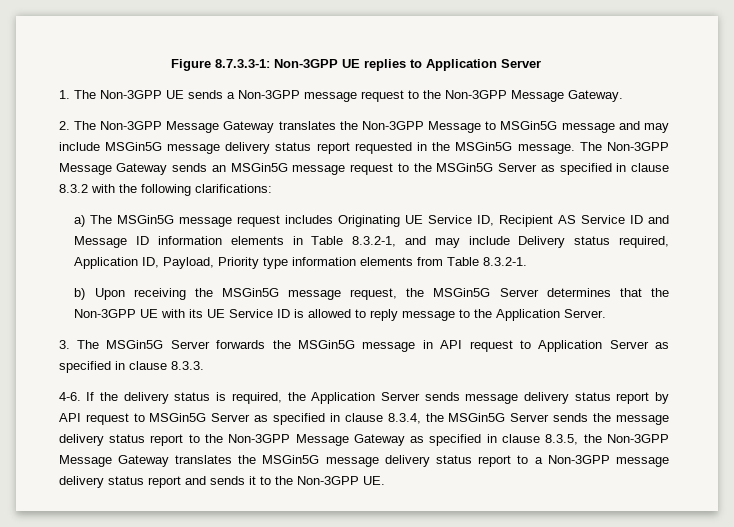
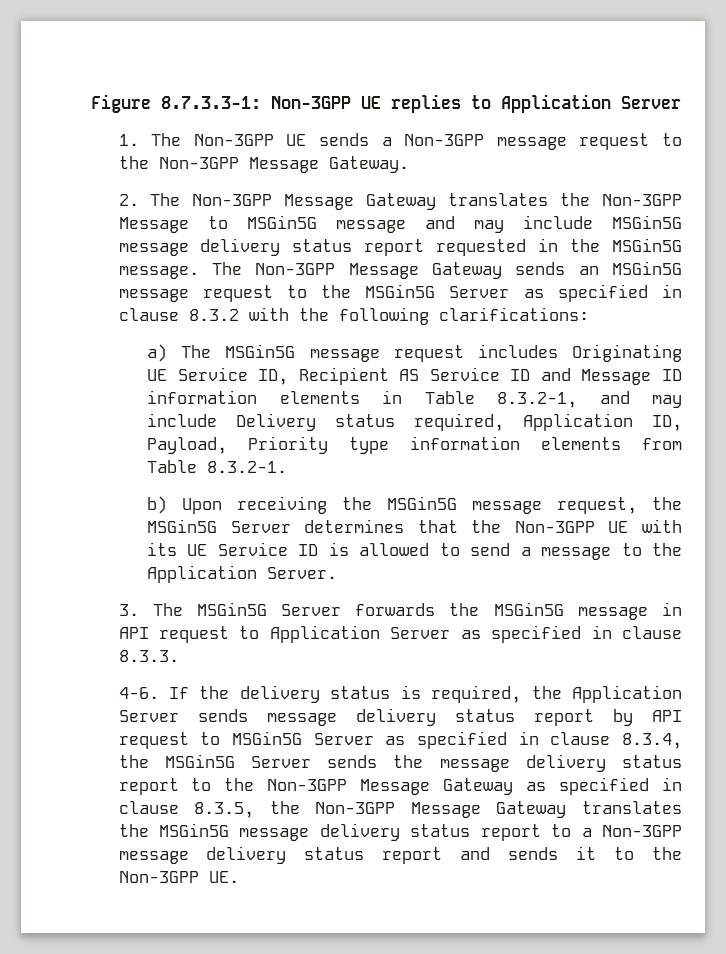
- b) Upon receiving the MSGin5G message request, the MSGin5G Server determines that the Non-3GPP UE with its UE Service ID is allowed to reply message to the Application Server.
+ b) Upon receiving the MSGin5G message request, the MSGin5G Server determines that the Non-3GPP UE with its UE Service ID is allowed to send a message to the Application Server.

